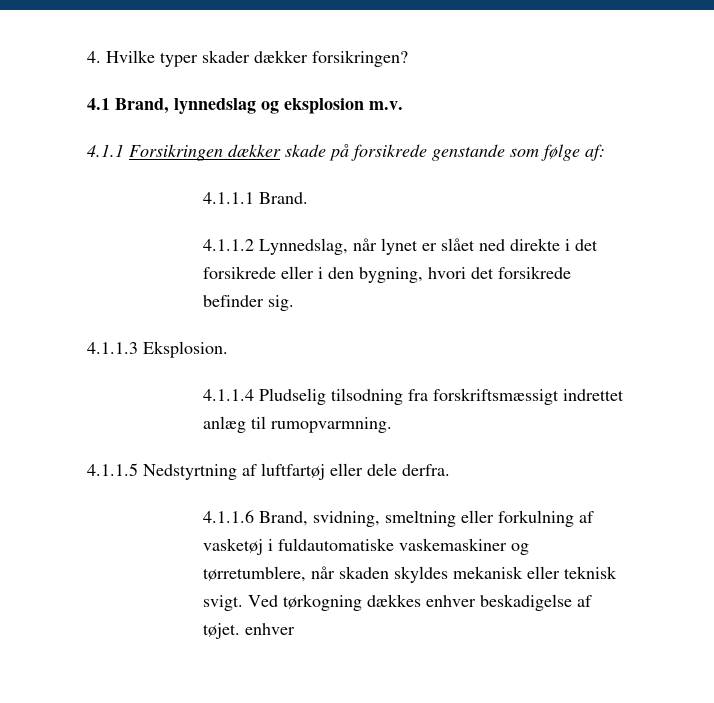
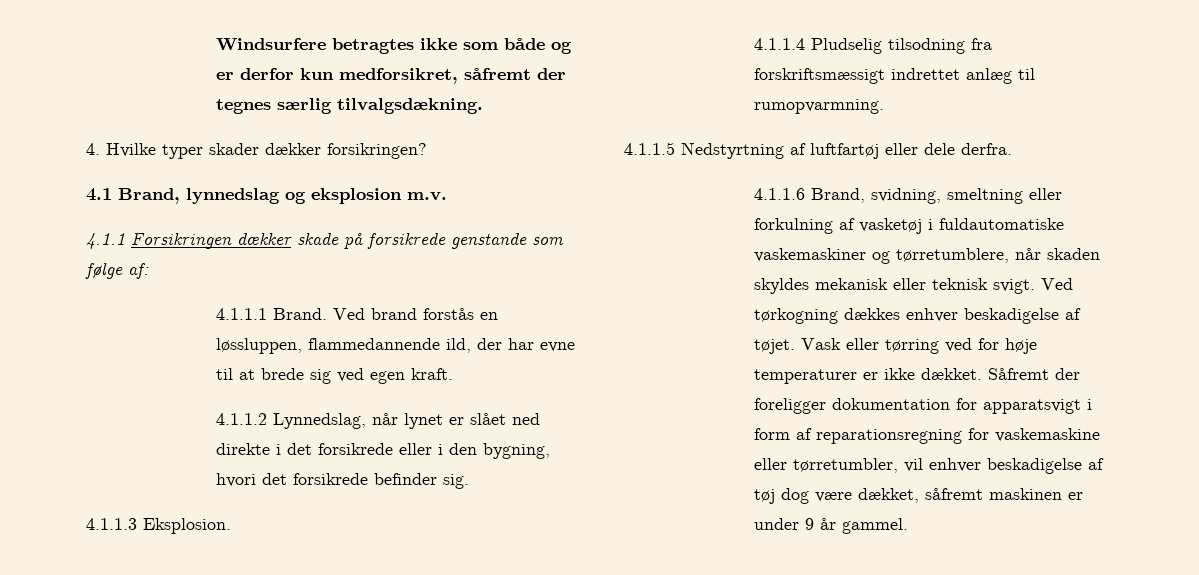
+ Windsurfere betragtes ikke som både og er derfor kun medforsikret, såfremt der tegnes særlig tilvalgsdækning.
+ Ved brand forstås en løssluppen, flammedannende ild, der har evne til at brede sig ved egen kraft.
- Ved tørkogning dækkes enhver beskadigelse af tøjet. enhver
+ Ved tørkogning dækkes enhver beskadigelse af tøjet. Vask eller tørring ved for høje temperaturer er ikke dækket. Såfremt der foreligger dokumentation for apparatsvigt i form af reparationsregning for vaskemaskine eller tørretumbler, vil enhver beskadigelse af tøj dog være dækket, såfremt maskinen er under 9 år gammel.

